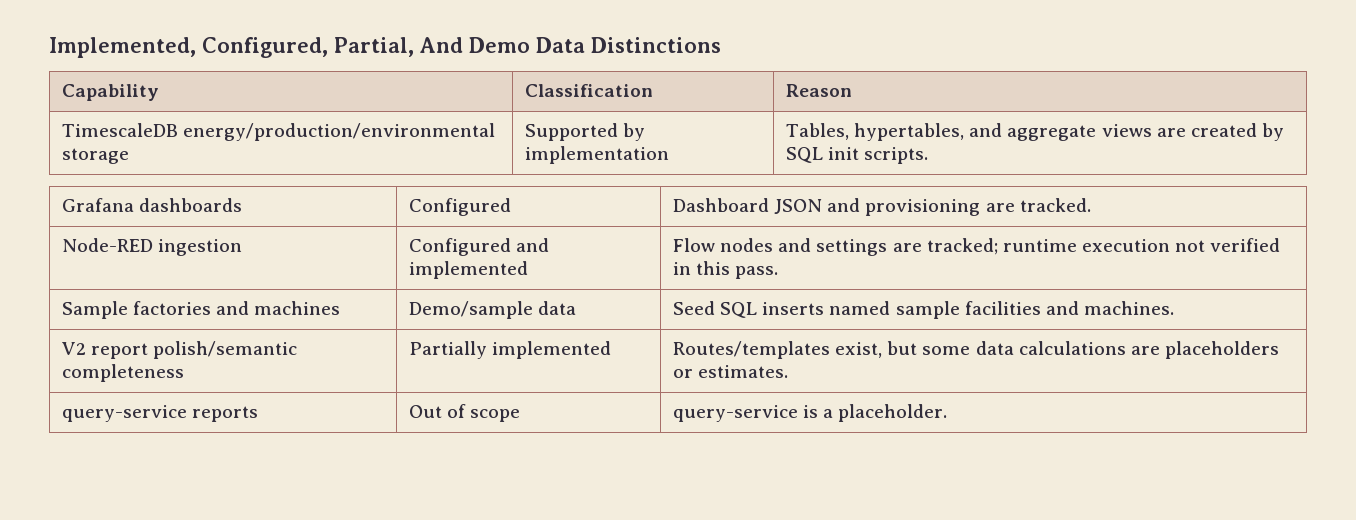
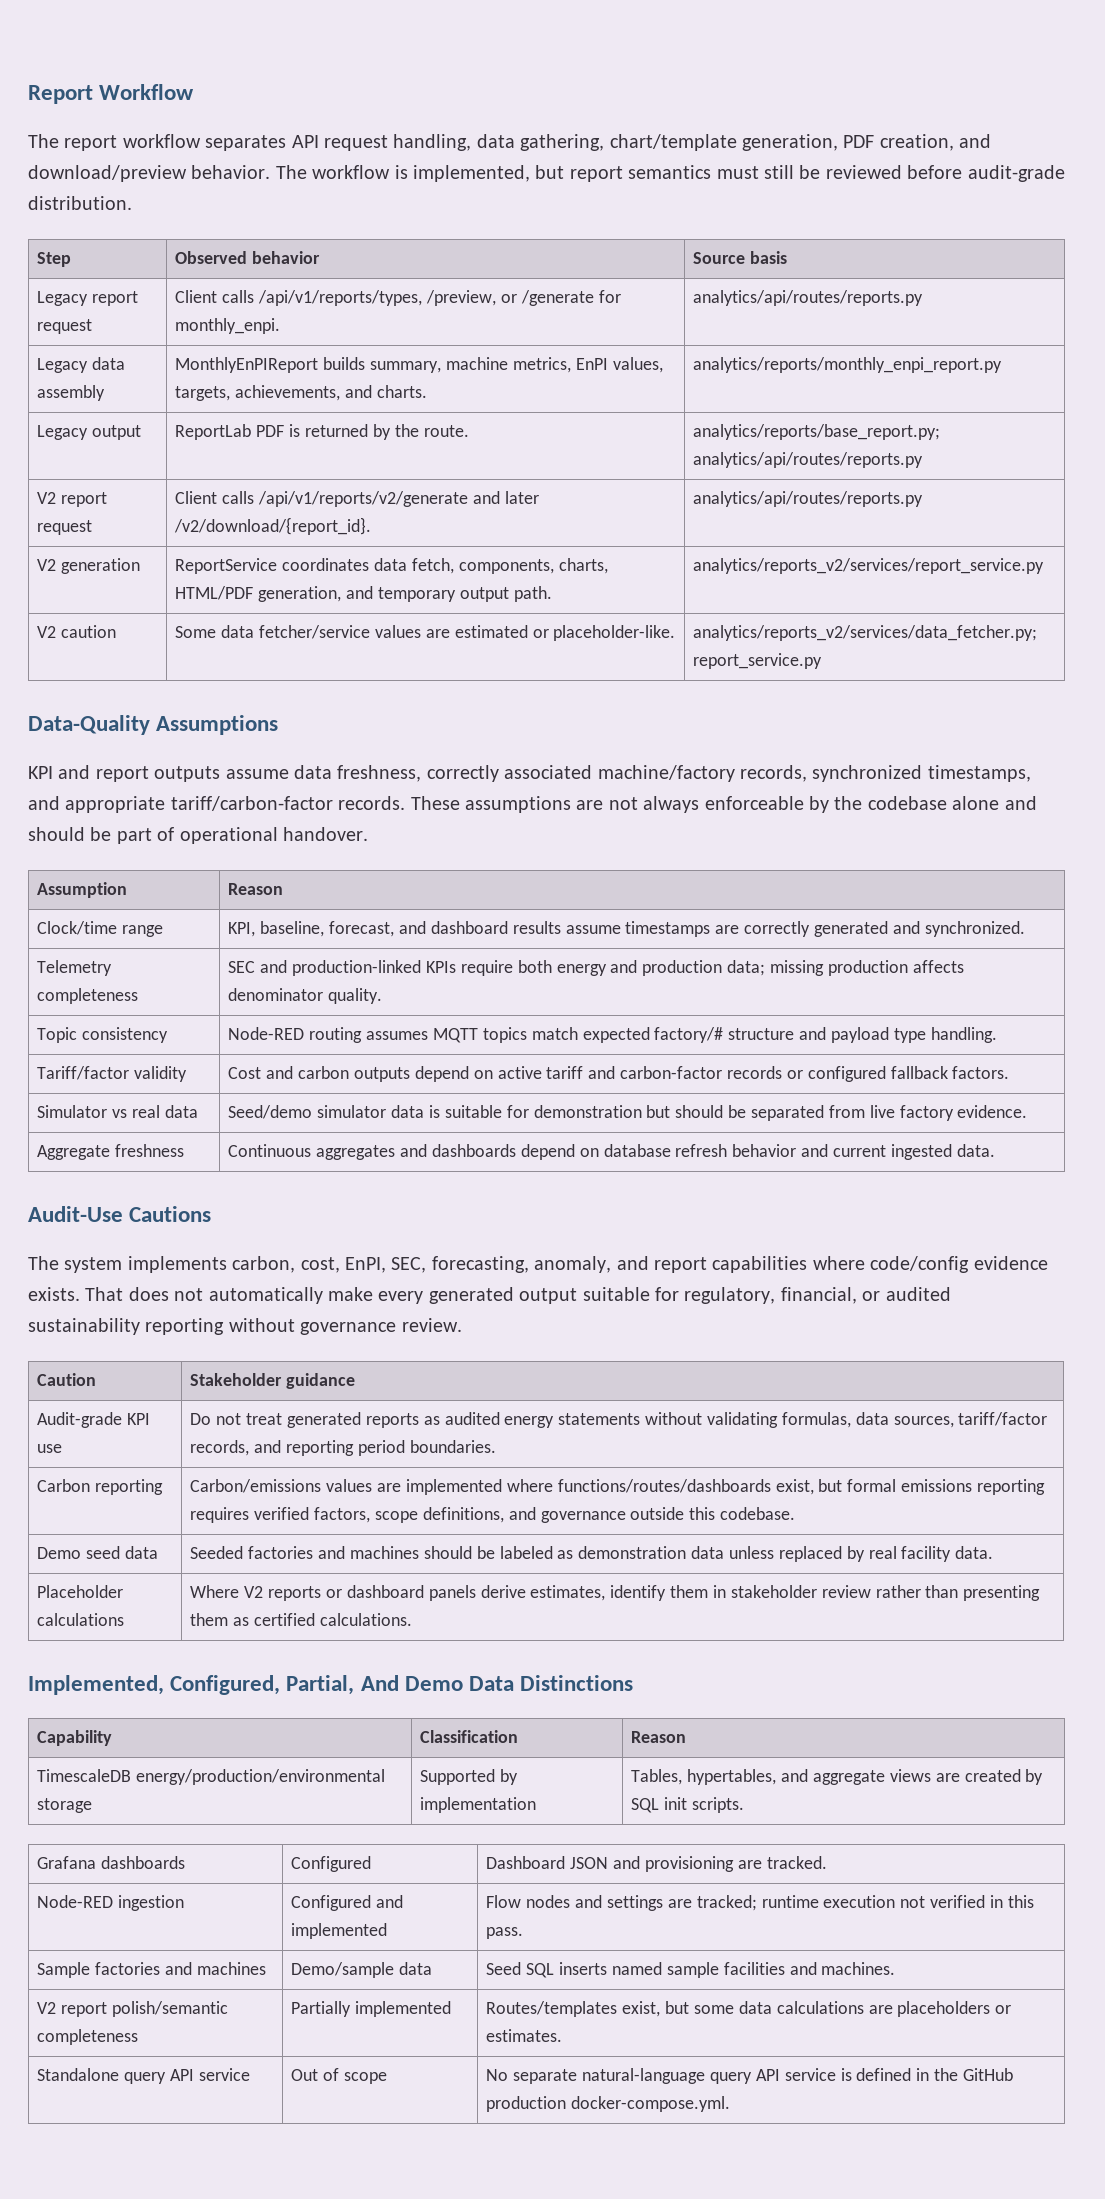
+ Report Workflow
+ The report workflow separates API request handling, data gathering, chart/template generation, PDF creation, and download/preview behavior. The workflow is implemented, but report semantics must still be reviewed before audit-grade distribution.
+ Step | Observed behavior | Source basis
+ Legacy report request | Client calls /api/v1/reports/types, /preview, or /generate for monthly_enpi. | analytics/api/routes/reports.py
+ Legacy data assembly | MonthlyEnPIReport builds summary, machine metrics, EnPI values, targets, achievements, and charts. | analytics/reports/monthly_enpi_report.py
+ Legacy output | ReportLab PDF is returned by the route. | analytics/reports/base_report.py; analytics/api/routes/reports.py
+ V2 report request | Client calls /api/v1/reports/v2/generate and later /v2/download/{report_id}. | analytics/api/routes/reports.py
+ V2 generation | ReportService coordinates data fetch, components, charts, HTML/PDF generation, and temporary output path. | analytics/reports_v2/services/report_service.py
+ V2 caution | Some data fetcher/service values are estimated or placeholder-like. | analytics/reports_v2/services/data_fetcher.py; report_service.py
+ Data-Quality Assumptions
+ KPI and report outputs assume data freshness, correctly associated machine/factory records, synchronized timestamps, and appropriate tariff/carbon-factor records. These assumptions are not always enforceable by the codebase alone and should be part of operational handover.
+ Assumption | Reason
+ Clock/time range | KPI, baseline, forecast, and dashboard results assume timestamps are correctly generated and synchronized.
+ Telemetry completeness | SEC and production-linked KPIs require both energy and production data; missing production affects denominator quality.
+ Topic consistency | Node-RED routing assumes MQTT topics match expected factory/# structure and payload type handling.
+ Tariff/factor validity | Cost and carbon outputs depend on active tariff and carbon-factor records or configured fallback factors.
+ Simulator vs real data | Seed/demo simulator data is suitable for demonstration but should be separated from live factory evidence.
+ Aggregate freshness | Continuous aggregates and dashboards depend on database refresh behavior and current ingested data.
+ Audit-Use Cautions
+ The system implements carbon, cost, EnPI, SEC, forecasting, anomaly, and report capabilities where code/config evidence exists. That does not automatically make every generated output suitable for regulatory, financial, or audited sustainability reporting without governance review.
+ Caution | Stakeholder guidance
+ Audit-grade KPI use | Do not treat generated reports as audited energy statements without validating formulas, data sources, tariff/factor records, and reporting period boundaries.
+ Carbon reporting | Carbon/emissions values are implemented where functions/routes/dashboards exist, but formal emissions reporting requires verified factors, scope definitions, and governance outside this codebase.
+ Demo seed data | Seeded factories and machines should be labeled as demonstration data unless replaced by real facility data.
+ Placeholder calculations | Where V2 reports or dashboard panels derive estimates, identify them in stakeholder review rather than presenting them as certified calculations.
- query-service reports | Out of scope | query-service is a placeholder.
+ Standalone query API service | Out of scope | No separate natural-language query API service is defined in the GitHub production docker-compose.yml.

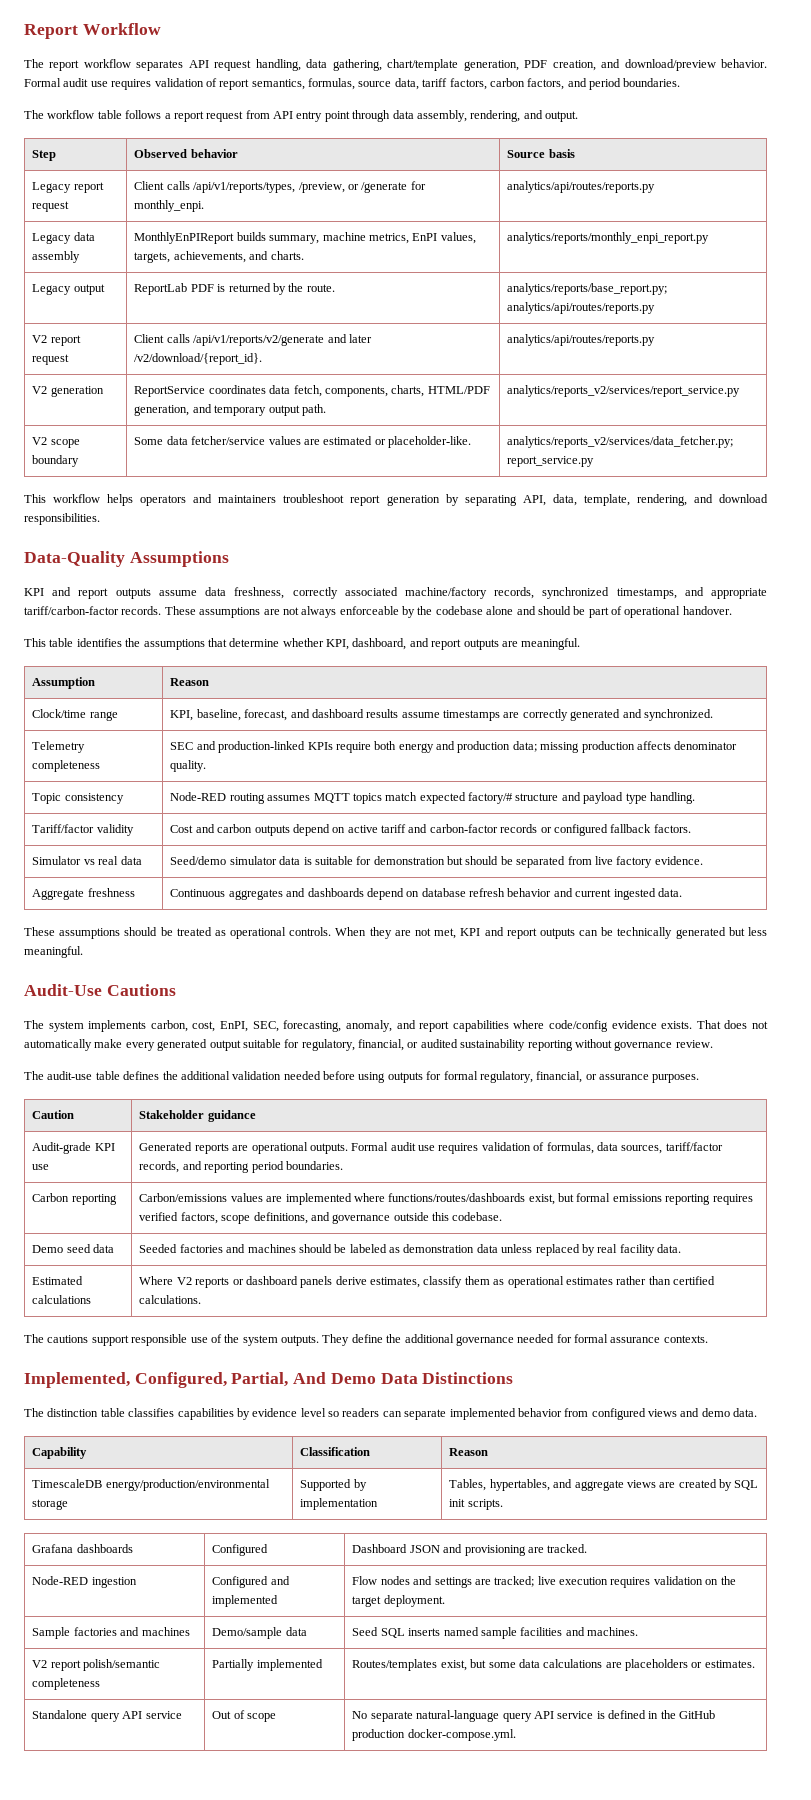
- The workflow is implemented, but report semantics must still be reviewed before audit-grade distribution.
+ Formal audit use requires validation of report semantics, formulas, source data, tariff factors, carbon factors, and period boundaries.
+ The workflow table follows a report request from API entry point through data assembly, rendering, and output.
- V2 caution | Some data fetcher/service values are estimated or placeholder-like. | analytics/reports_v2/services/data_fetcher.py; report_service.py
+ V2 scope boundary | Some data fetcher/service values are estimated or placeholder-like. | analytics/reports_v2/services/data_fetcher.py; report_service.py
+ This workflow helps operators and maintainers troubleshoot report generation by separating API, data, template, rendering, and download responsibilities.
+ This table identifies the assumptions that determine whether KPI, dashboard, and report outputs are meaningful.
+ These assumptions should be treated as operational controls. When they are not met, KPI and report outputs can be technically generated but less meaningful.
+ The audit-use table defines the additional validation needed before using outputs for formal regulatory, financial, or assurance purposes.
- Audit-grade KPI use | Do not treat generated reports as audited energy statements without validating formulas, data sources, tariff/factor records, and reporting period boundaries.
+ Audit-grade KPI use | Generated reports are operational outputs. Formal audit use requires validation of formulas, data sources, tariff/factor records, and reporting period boundaries.
- Placeholder calculations | Where V2 reports or dashboard panels derive estimates, identify them in stakeholder review rather than presenting them as certified calculations.
+ Estimated calculations | Where V2 reports or dashboard panels derive estimates, classify them as operational estimates rather than certified calculations.
+ The cautions support responsible use of the system outputs. They define the additional governance needed for formal assurance contexts.
+ The distinction table classifies capabilities by evidence level so readers can separate implemented behavior from configured views and demo data.
- Node-RED ingestion | Configured and implemented | Flow nodes and settings are tracked; runtime execution not verified in this pass.
+ Node-RED ingestion | Configured and implemented | Flow nodes and settings are tracked; live execution requires validation on the target deployment.

